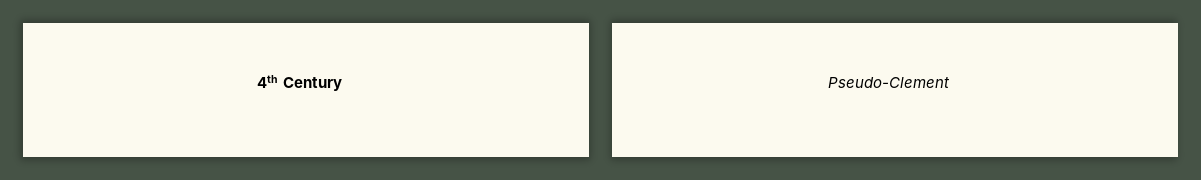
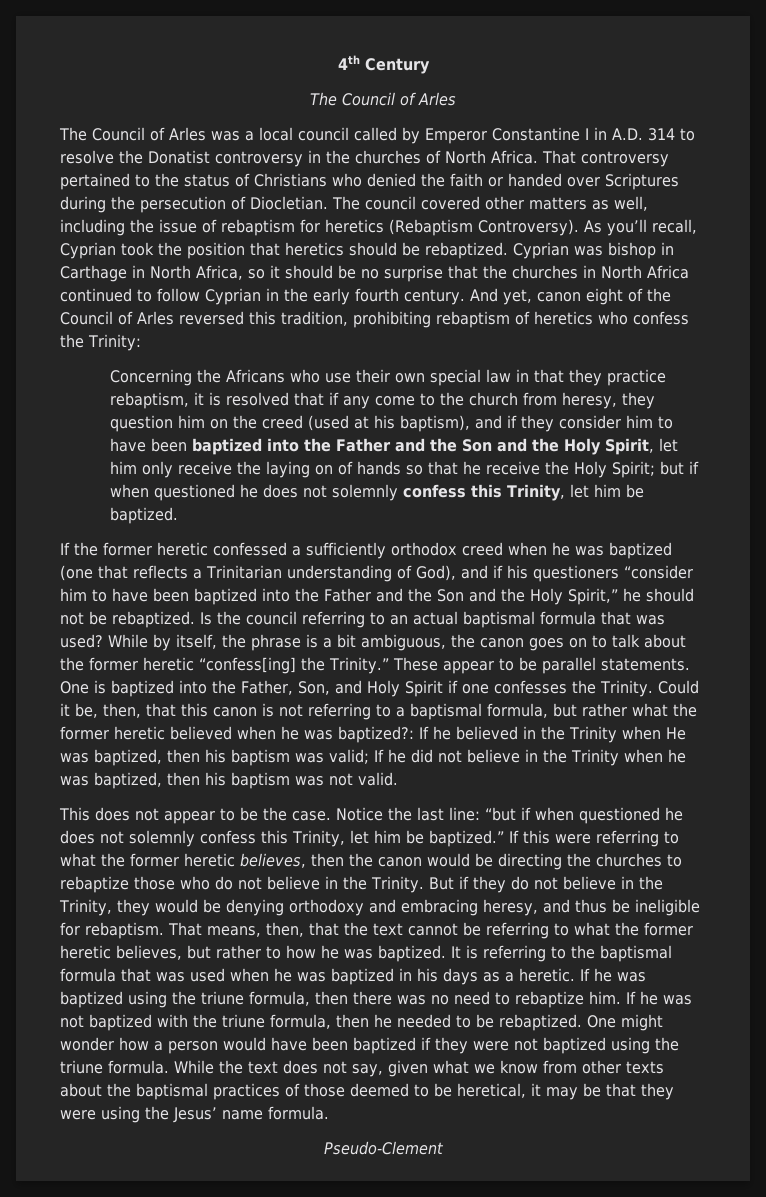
  4th Century
+ The Council of Arles
+ The Council of Arles was a local council called by Emperor Constantine I in A.D. 314 to resolve the Donatist controversy in the churches of North Africa. That controversy pertained to the status of Christians who denied the faith or handed over Scriptures during the persecution of Diocletian. The council covered other matters as well, including the issue of rebaptism for heretics (Rebaptism Controversy). As you’ll recall, Cyprian took the position that heretics should be rebaptized. Cyprian was bishop in Carthage in North Africa, so it should be no surprise that the churches in North Africa continued to follow Cyprian in the early fourth century. And yet, canon eight of the Council of Arles reversed this tradition, prohibiting rebaptism of heretics who confess the Trinity:
+ Concerning the Africans who use their own special law in that they practice rebaptism, it is resolved that if any come to the church from heresy, they question him on the creed (used at his baptism), and if they consider him to have been baptized into the Father and the Son and the Holy Spirit, let him only receive the laying on of hands so that he receive the Holy Spirit; but if when questioned he does not solemnly confess this Trinity, let him be baptized.
+ If the former heretic confessed a sufficiently orthodox creed when he was baptized (one that reflects a Trinitarian understanding of God), and if his questioners “consider him to have been baptized into the Father and the Son and the Holy Spirit,” he should not be rebaptized. Is the council referring to an actual baptismal formula that was used? While by itself, the phrase is a bit ambiguous, the canon goes on to talk about the former heretic “confess[ing] the Trinity.” These appear to be parallel statements. One is baptized into the Father, Son, and Holy Spirit if one confesses the Trinity. Could it be, then, that this canon is not referring to a baptismal formula, but rather what the former heretic believed when he was baptized?: If he believed in the Trinity when He was baptized, then his baptism was valid; If he did not believe in the Trinity when he was baptized, then his baptism was not valid.
+ This does not appear to be the case. Notice the last line: “but if when questioned he does not solemnly confess this Trinity, let him be baptized.” If this were referring to what the former heretic believes, then the canon would be directing the churches to rebaptize those who do not believe in the Trinity. But if they do not believe in the Trinity, they would be denying orthodoxy and embracing heresy, and thus be ineligible for rebaptism. That means, then, that the text cannot be referring to what the former heretic believes, but rather to how he was baptized. It is referring to the baptismal formula that was used when he was baptized in his days as a heretic. If he was baptized using the triune formula, then there was no need to rebaptize him. If he was not baptized with the triune formula, then he needed to be rebaptized. One might wonder how a person would have been baptized if they were not baptized using the triune formula. While the text does not say, given what we know from other texts about the baptismal practices of those deemed to be heretical, it may be that they were using the Jesus’ name formula.

